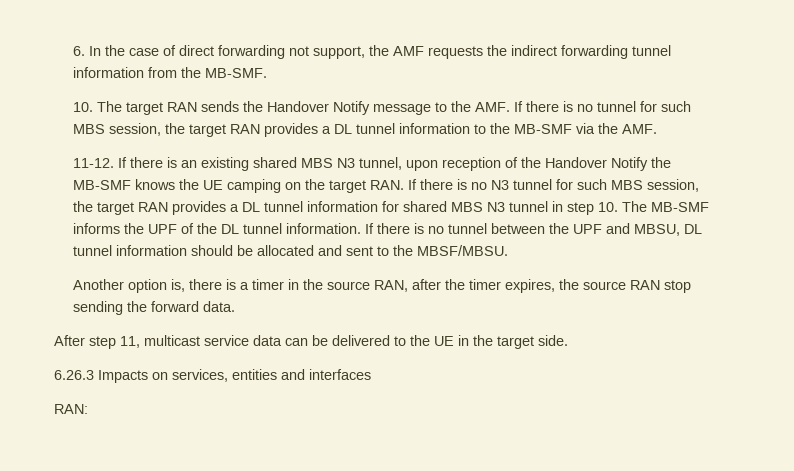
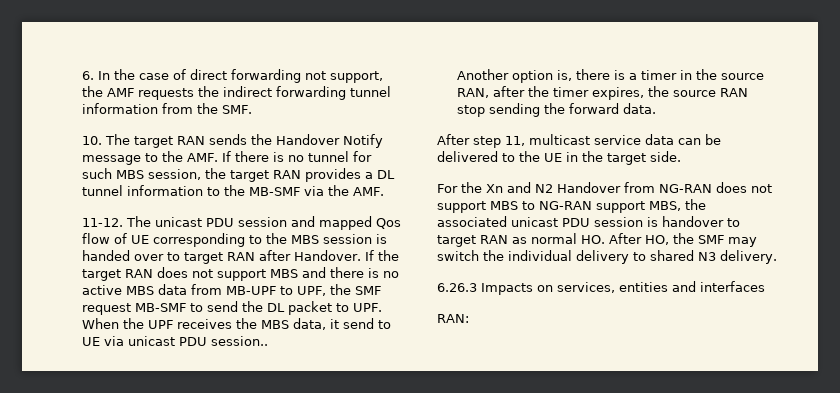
- 6. In the case of direct forwarding not support, the AMF requests the indirect forwarding tunnel information from the MB-SMF.
+ 6. In the case of direct forwarding not support, the AMF requests the indirect forwarding tunnel information from the SMF.
- If there is an existing shared MBS N3 tunnel, upon reception of the Handover Notify the MB-SMF knows the UE camping on the target RAN. If there is no N3 tunnel for such MBS session, the target RAN provides a DL tunnel information for shared MBS N3 tunnel in step 10. The MB-SMF informs the UPF of the DL tunnel information. If there is no tunnel between the UPF and MBSU, DL tunnel information should be allocated and sent to the MBSF/MBSU.
+ The unicast PDU session and mapped Qos flow of UE corresponding to the MBS session is handed over to target RAN after Handover. If the target RAN does not support MBS and there is no active MBS data from MB-UPF to UPF, the SMF request MB-SMF to send the DL packet to UPF. When the UPF receives the MBS data, it send to UE via unicast PDU session..
+ For the Xn and N2 Handover from NG-RAN does not support MBS to NG-RAN support MBS, the associated unicast PDU session is handover to target RAN as normal HO. After HO, the SMF may switch the individual delivery to shared N3 delivery.

